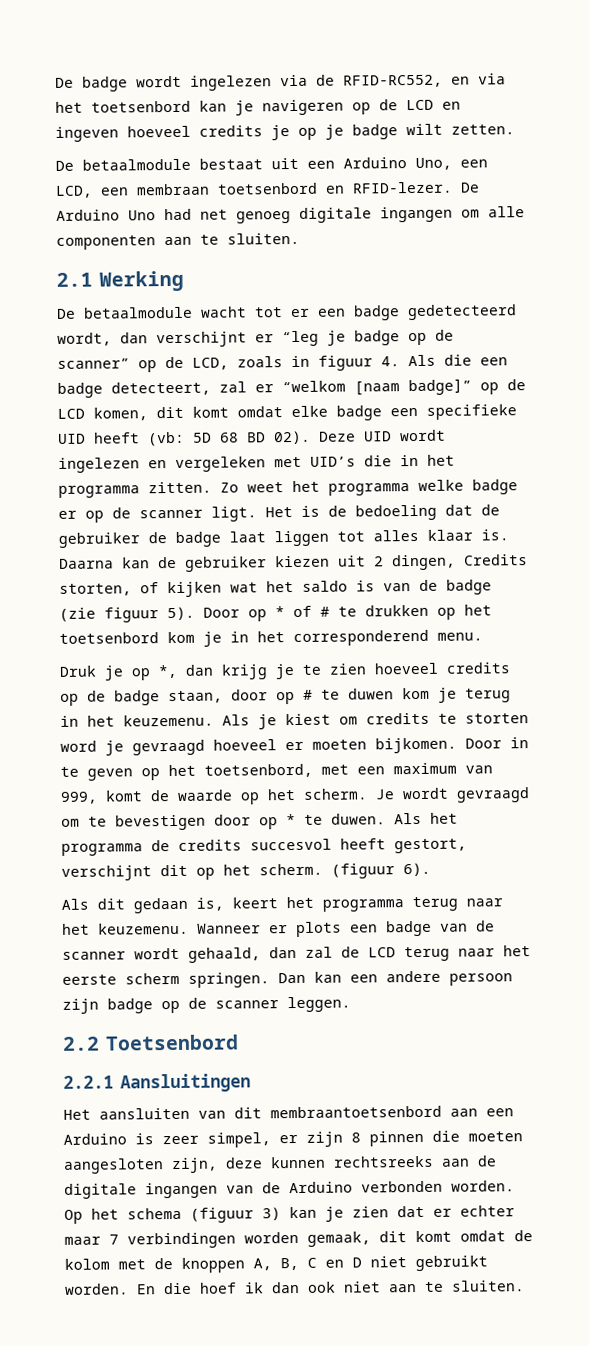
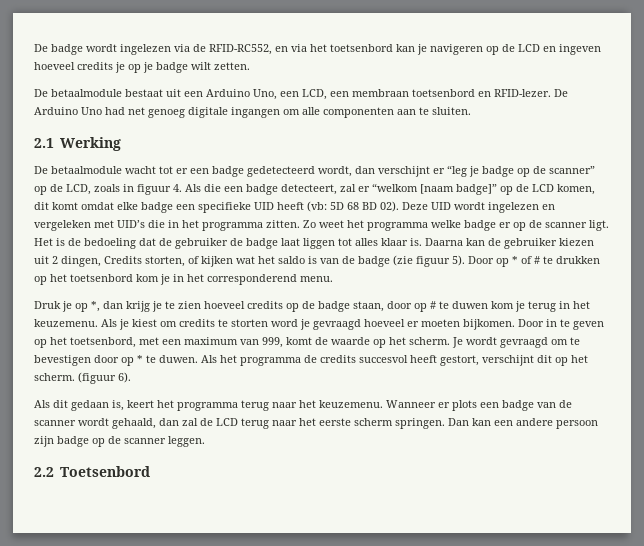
- 2.2.1 Aansluitingen
- Het aansluiten van dit membraantoetsenbord aan een Arduino is zeer simpel, er zijn 8 pinnen die moeten aangesloten zijn, deze kunnen rechtsreeks aan de digitale ingangen van de Arduino verbonden worden. Op het schema (figuur 3) kan je zien dat er echter maar 7 verbindingen worden gemaak, dit komt omdat de kolom met de knoppen A, B, C en D niet gebruikt worden. En die hoef ik dan ook niet aan te sluiten.

